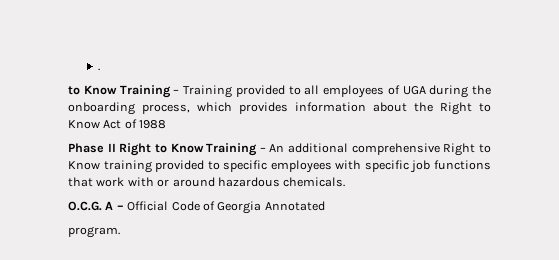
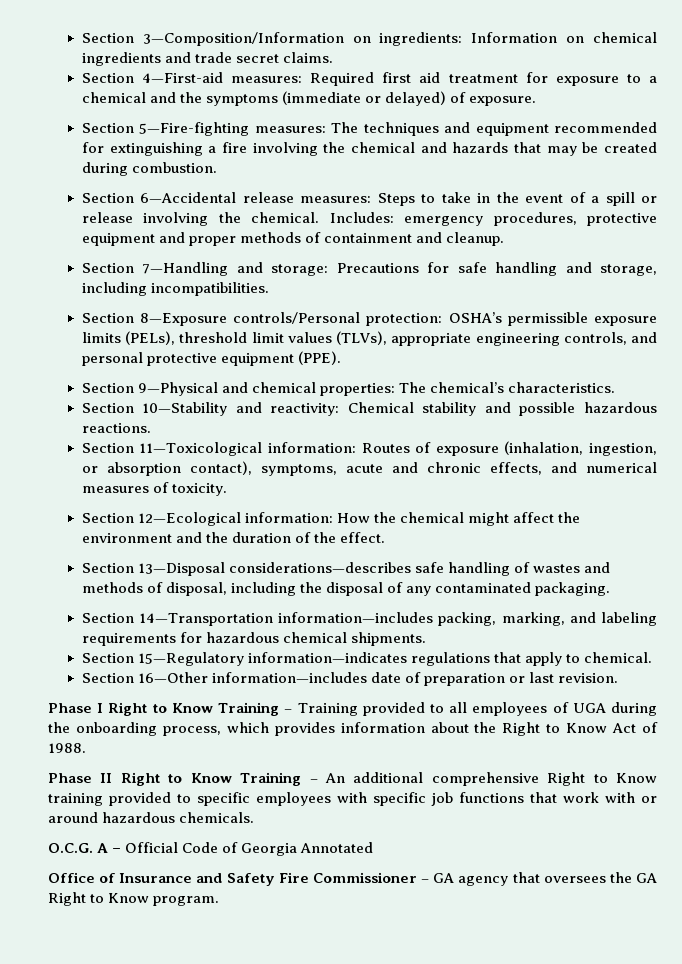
- .
- to Know Training – Training provided to all employees of UGA during the onboarding process, which provides information about the Right to Know Act of 1988
+ Section 3—Composition/Information on ingredients: Information on chemical ingredients and trade secret claims.
+ Section 4—First-aid measures: Required first aid treatment for exposure to a chemical and the symptoms (immediate or delayed) of exposure.
+ Section 5—Fire-fighting measures: The techniques and equipment recommended for extinguishing a fire involving the chemical and hazards that may be created during combustion.
+ Section 6—Accidental release measures: Steps to take in the event of a spill or release involving the chemical. Includes: emergency procedures, protective equipment and proper methods of containment and cleanup.
+ Section 7—Handling and storage: Precautions for safe handling and storage, including incompatibilities.
+ Section 8—Exposure controls/Personal protection: OSHA’s permissible exposure limits (PELs), threshold limit values (TLVs), appropriate engineering controls, and personal protective equipment (PPE).
+ Section 9—Physical and chemical properties: The chemical’s characteristics.
+ Section 10—Stability and reactivity: Chemical stability and possible hazardous reactions.
+ Section 11—Toxicological information: Routes of exposure (inhalation, ingestion, or absorption contact), symptoms, acute and chronic effects, and numerical measures of toxicity.
+ Section 12—Ecological information: How the chemical might affect the environment and the duration of the effect.
+ Section 13—Disposal considerations—describes safe handling of wastes and methods of disposal, including the disposal of any contaminated packaging.
+ Section 14—Transportation information—includes packing, marking, and labeling requirements for hazardous chemical shipments.
+ Section 15—Regulatory information—indicates regulations that apply to chemical.
+ Section 16—Other information—includes date of preparation or last revision.
+ Phase I Right to Know Training – Training provided to all employees of UGA during the onboarding process, which provides information about the Right to Know Act of 1988.
- program.
+ Office of Insurance and Safety Fire Commissioner – GA agency that oversees the GA Right to Know program.

